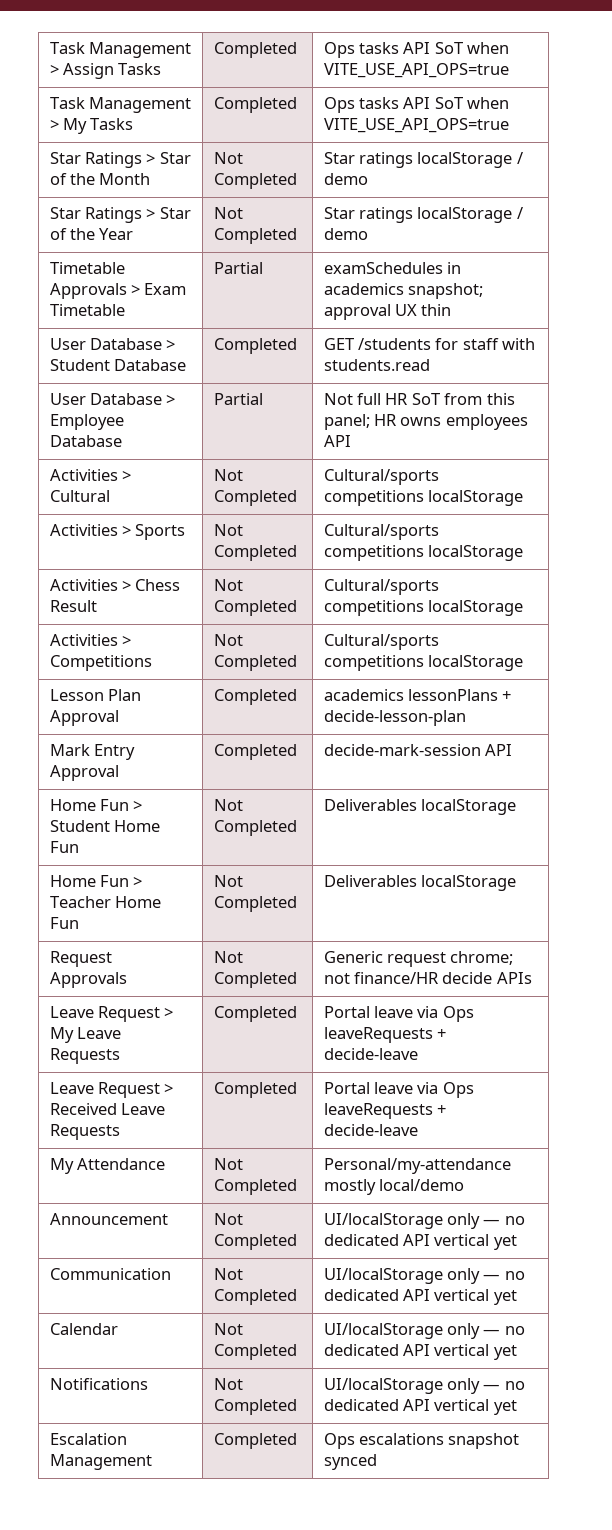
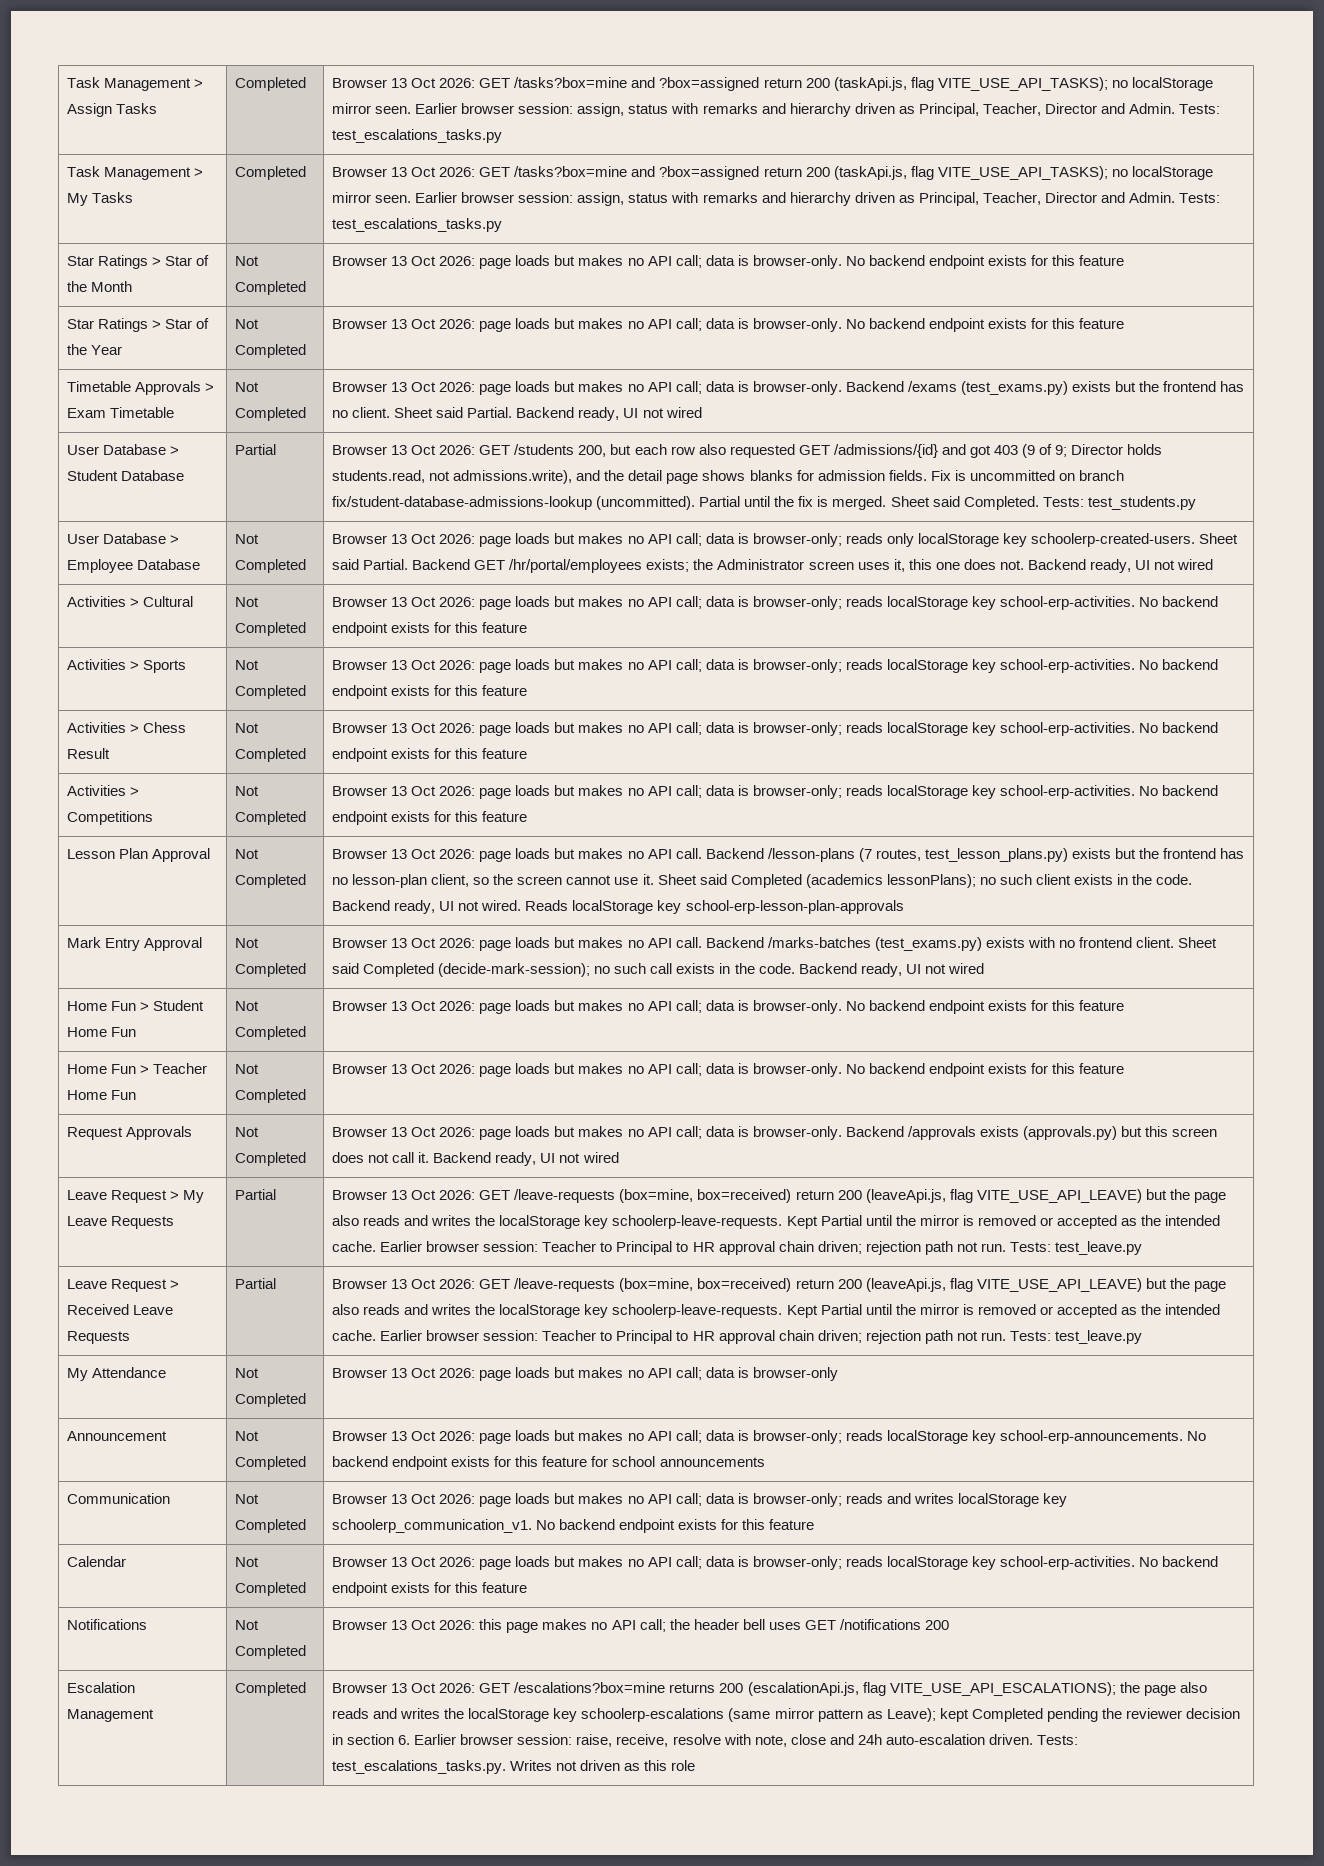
- Task Management > Assign Tasks | Completed | Ops tasks API SoT when VITE_USE_API_OPS=true
+ Task Management > Assign Tasks | Completed | Browser 13 Oct 2026: GET /tasks?box=mine and ?box=assigned return 200 (taskApi.js, flag VITE_USE_API_TASKS); no localStorage mirror seen. Earlier browser session: assign, status with remarks and hierarchy driven as Principal, Teacher, Director and Admin. Tests: test_escalations_tasks.py
- Task Management > My Tasks | Completed | Ops tasks API SoT when VITE_USE_API_OPS=true
+ Task Management > My Tasks | Completed | Browser 13 Oct 2026: GET /tasks?box=mine and ?box=assigned return 200 (taskApi.js, flag VITE_USE_API_TASKS); no localStorage mirror seen. Earlier browser session: assign, status with remarks and hierarchy driven as Principal, Teacher, Director and Admin. Tests: test_escalations_tasks.py
- Star Ratings > Star of the Month | Not Completed | Star ratings localStorage / demo
+ Star Ratings > Star of the Month | Not Completed | Browser 13 Oct 2026: page loads but makes no API call; data is browser-only. No backend endpoint exists for this feature
- Star Ratings > Star of the Year | Not Completed | Star ratings localStorage / demo
+ Star Ratings > Star of the Year | Not Completed | Browser 13 Oct 2026: page loads but makes no API call; data is browser-only. No backend endpoint exists for this feature
- Timetable Approvals > Exam Timetable | Partial | examSchedules in academics snapshot; approval UX thin
+ Timetable Approvals > Exam Timetable | Not Completed | Browser 13 Oct 2026: page loads but makes no API call; data is browser-only. Backend /exams (test_exams.py) exists but the frontend has no client. Sheet said Partial. Backend ready, UI not wired
- Completed | GET /students for staff with students.read
+ Partial | Browser 13 Oct 2026: GET /students 200, but each row also requested GET /admissions/{id} and got 403 (9 of 9; Director holds students.read, not admissions.write), and the detail page shows blanks for admission fields. Fix is uncommitted on branch fix/student-database-admissions-lookup (uncommitted). Partial until the fix is merged. Sheet said Completed. Tests: test_students.py
- Partial | Not full HR SoT from this panel; HR owns employees API
+ Not Completed | Browser 13 Oct 2026: page loads but makes no API call; data is browser-only; reads only localStorage key schoolerp-created-users. Sheet said Partial. Backend GET /hr/portal/employees exists; the Administrator screen uses it, this one does not. Backend ready, UI not wired
- Activities > Cultural | Not Completed | Cultural/sports competitions localStorage
+ Activities > Cultural | Not Completed | Browser 13 Oct 2026: page loads but makes no API call; data is browser-only; reads localStorage key school-erp-activities. No backend endpoint exists for this feature
- Activities > Sports | Not Completed | Cultural/sports competitions localStorage
+ Activities > Sports | Not Completed | Browser 13 Oct 2026: page loads but makes no API call; data is browser-only; reads localStorage key school-erp-activities. No backend endpoint exists for this feature
- Activities > Chess Result | Not Completed | Cultural/sports competitions localStorage
+ Activities > Chess Result | Not Completed | Browser 13 Oct 2026: page loads but makes no API call; data is browser-only; reads localStorage key school-erp-activities. No backend endpoint exists for this feature
- Activities > Competitions | Not Completed | Cultural/sports competitions localStorage
+ Activities > Competitions | Not Completed | Browser 13 Oct 2026: page loads but makes no API call; data is browser-only; reads localStorage key school-erp-activities. No backend endpoint exists for this feature
- Completed | academics lessonPlans + decide-lesson-plan
+ Not Completed | Browser 13 Oct 2026: page loads but makes no API call. Backend /lesson-plans (7 routes, test_lesson_plans.py) exists but the frontend has no lesson-plan client, so the screen cannot use it. Sheet said Completed (academics lessonPlans); no such client exists in the code. Backend ready, UI not wired. Reads localStorage key school-erp-lesson-plan-approvals
- Mark Entry Approval | Completed | decide-mark-session API
+ Mark Entry Approval | Not Completed | Browser 13 Oct 2026: page loads but makes no API call. Backend /marks-batches (test_exams.py) exists with no frontend client. Sheet said Completed (decide-mark-session); no such call exists in the code. Backend ready, UI not wired
- Home Fun > Student Home Fun | Not Completed | Deliverables localStorage
+ Home Fun > Student Home Fun | Not Completed | Browser 13 Oct 2026: page loads but makes no API call; data is browser-only. No backend endpoint exists for this feature
- Home Fun > Teacher Home Fun | Not Completed | Deliverables localStorage
- Request Approvals | Not Completed | Generic request chrome; not finance/HR decide APIs
+ Home Fun > Teacher Home Fun | Not Completed | Browser 13 Oct 2026: page loads but makes no API call; data is browser-only. No backend endpoint exists for this feature
+ Request Approvals | Not Completed | Browser 13 Oct 2026: page loads but makes no API call; data is browser-only. Backend /approvals exists (approvals.py) but this screen does not call it. Backend ready, UI not wired
- Leave Request > My Leave Requests | Completed | Portal leave via Ops leaveRequests + decide-leave
+ Leave Request > My Leave Requests | Partial | Browser 13 Oct 2026: GET /leave-requests (box=mine, box=received) return 200 (leaveApi.js, flag VITE_USE_API_LEAVE) but the page also reads and writes the localStorage key schoolerp-leave-requests. Kept Partial until the mirror is removed or accepted as the intended cache. Earlier browser session: Teacher to Principal to HR approval chain driven; rejection path not run. Tests: test_leave.py
- Leave Request > Received Leave Requests | Completed | Portal leave via Ops leaveRequests + decide-leave
- My Attendance | Not Completed | Personal/my-attendance mostly local/demo
- Announcement | Not Completed | UI/localStorage only — no dedicated API vertical yet
- Communication | Not Completed | UI/localStorage only — no dedicated API vertical yet
- Calendar | Not Completed | UI/localStorage only — no dedicated API vertical yet
- Notifications | Not Completed | UI/localStorage only — no dedicated API vertical yet
- Escalation Management | Completed | Ops escalations snapshot synced
+ Leave Request > Received Leave Requests | Partial | Browser 13 Oct 2026: GET /leave-requests (box=mine, box=received) return 200 (leaveApi.js, flag VITE_USE_API_LEAVE) but the page also reads and writes the localStorage key schoolerp-leave-requests. Kept Partial until the mirror is removed or accepted as the intended cache. Earlier browser session: Teacher to Principal to HR approval chain driven; rejection path not run. Tests: test_leave.py
+ My Attendance | Not Completed | Browser 13 Oct 2026: page loads but makes no API call; data is browser-only
+ Announcement | Not Completed | Browser 13 Oct 2026: page loads but makes no API call; data is browser-only; reads localStorage key school-erp-announcements. No backend endpoint exists for this feature for school announcements
+ Communication | Not Completed | Browser 13 Oct 2026: page loads but makes no API call; data is browser-only; reads and writes localStorage key schoolerp_communication_v1. No backend endpoint exists for this feature
+ Calendar | Not Completed | Browser 13 Oct 2026: page loads but makes no API call; data is browser-only; reads localStorage key school-erp-activities. No backend endpoint exists for this feature
+ Notifications | Not Completed | Browser 13 Oct 2026: this page makes no API call; the header bell uses GET /notifications 200
+ Escalation Management | Completed | Browser 13 Oct 2026: GET /escalations?box=mine returns 200 (escalationApi.js, flag VITE_USE_API_ESCALATIONS); the page also reads and writes the localStorage key schoolerp-escalations (same mirror pattern as Leave); kept Completed pending the reviewer decision in section 6. Earlier browser session: raise, receive, resolve with note, close and 24h auto-escalation driven. Tests: test_escalations_tasks.py. Writes not driven as this role

